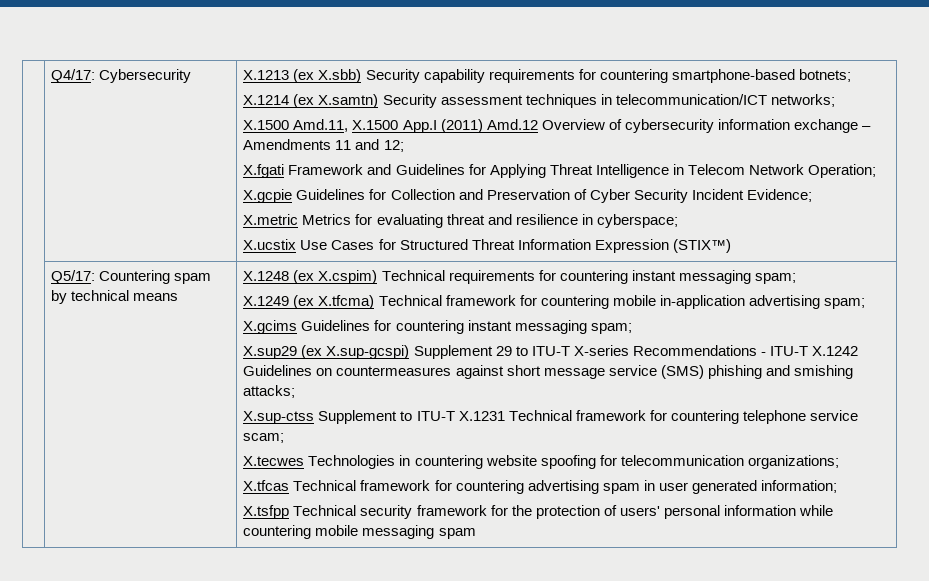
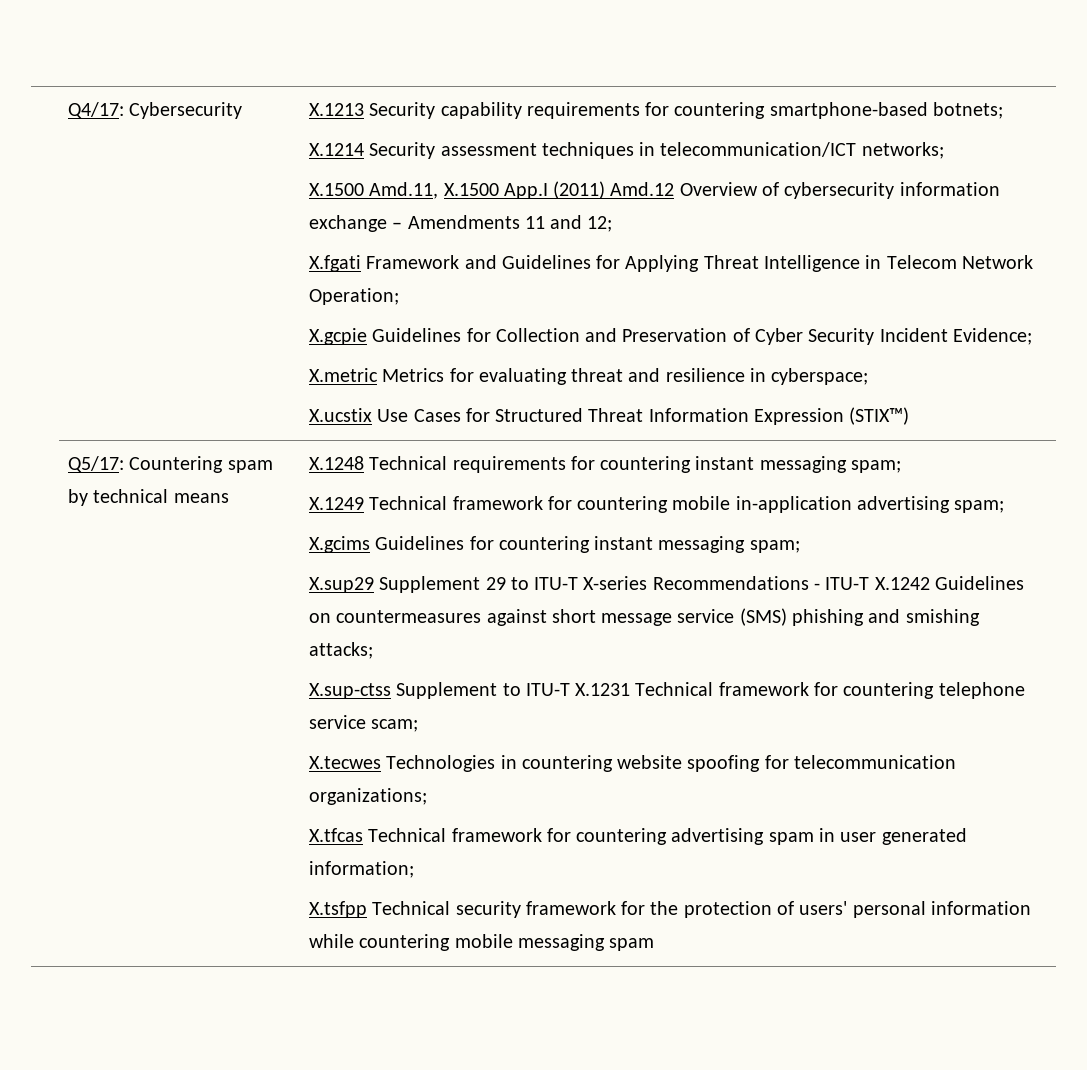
- X.1213 (ex X.sbb) Security capability requirements for countering smartphone-based botnets;
+ X.1213 Security capability requirements for countering smartphone-based botnets;
- X.1214 (ex X.samtn) Security assessment techniques in telecommunication/ICT networks;
+ X.1214 Security assessment techniques in telecommunication/ICT networks;
- X.1248 (ex X.cspim) Technical requirements for countering instant messaging spam;
+ X.1248 Technical requirements for countering instant messaging spam;
- X.1249 (ex X.tfcma) Technical framework for countering mobile in-application advertising spam;
+ X.1249 Technical framework for countering mobile in-application advertising spam;
- X.sup29 (ex X.sup-gcspi) Supplement 29 to ITU-T X-series Recommendations - ITU-T X.1242 Guidelines on countermeasures against short message service (SMS) phishing and smishing attacks;
+ X.sup29 Supplement 29 to ITU-T X-series Recommendations - ITU-T X.1242 Guidelines on countermeasures against short message service (SMS) phishing and smishing attacks;

